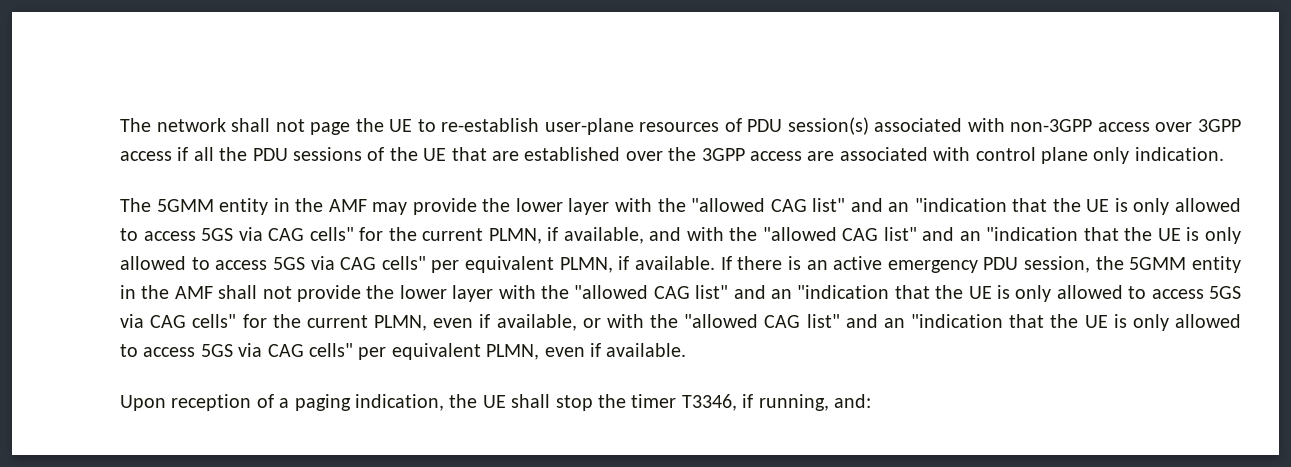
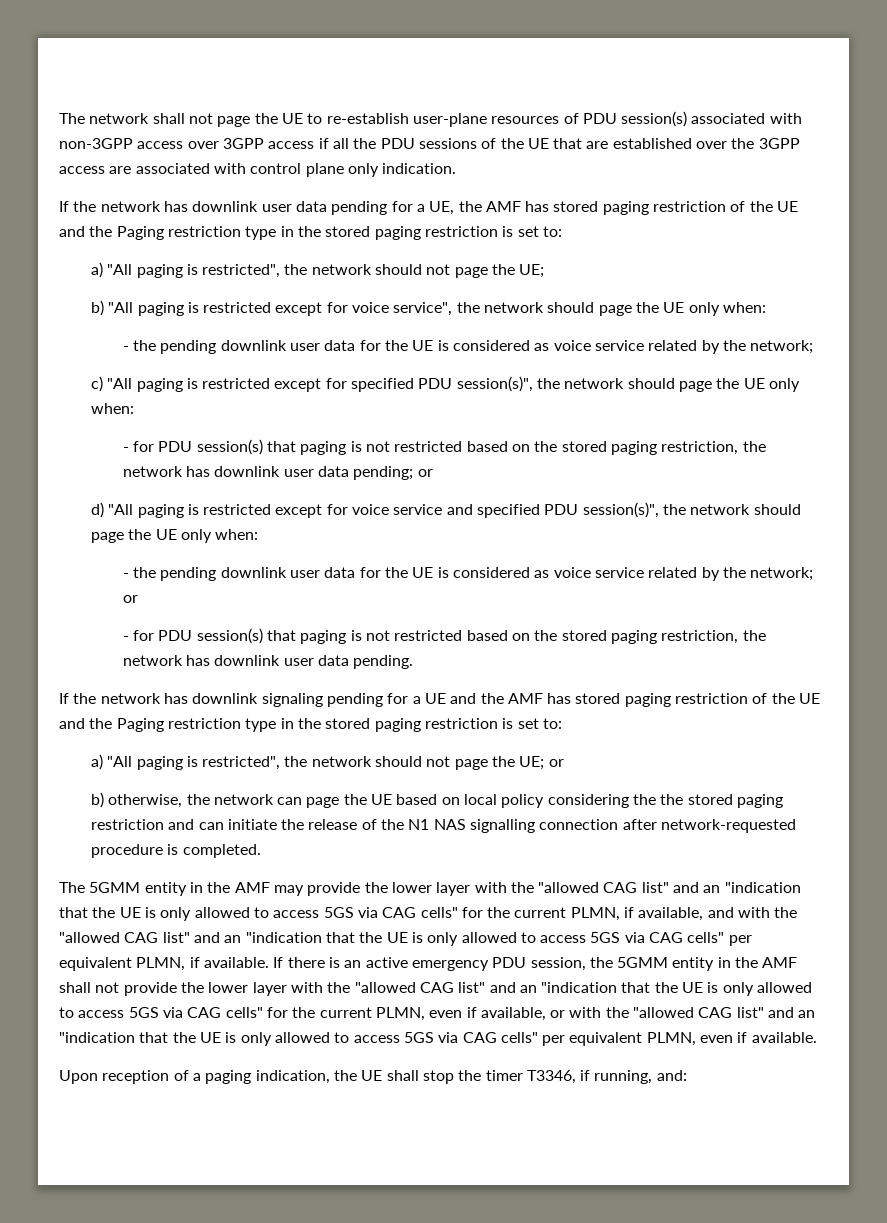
+ If the network has downlink user data pending for a UE, the AMF has stored paging restriction of the UE and the Paging restriction type in the stored paging restriction is set to:
+ a) "All paging is restricted", the network should not page the UE;
+ b) "All paging is restricted except for voice service", the network should page the UE only when:
+ - the pending downlink user data for the UE is considered as voice service related by the network;
+ c) "All paging is restricted except for specified PDU session(s)", the network should page the UE only when:
+ - for PDU session(s) that paging is not restricted based on the stored paging restriction, the network has downlink user data pending; or
+ d) "All paging is restricted except for voice service and specified PDU session(s)", the network should page the UE only when:
+ - the pending downlink user data for the UE is considered as voice service related by the network; or
+ - for PDU session(s) that paging is not restricted based on the stored paging restriction, the network has downlink user data pending.
+ If the network has downlink signaling pending for a UE and the AMF has stored paging restriction of the UE and the Paging restriction type in the stored paging restriction is set to:
+ a) "All paging is restricted", the network should not page the UE; or
+ b) otherwise, the network can page the UE based on local policy considering the the stored paging restriction and can initiate the release of the N1 NAS signalling connection after network-requested procedure is completed.

